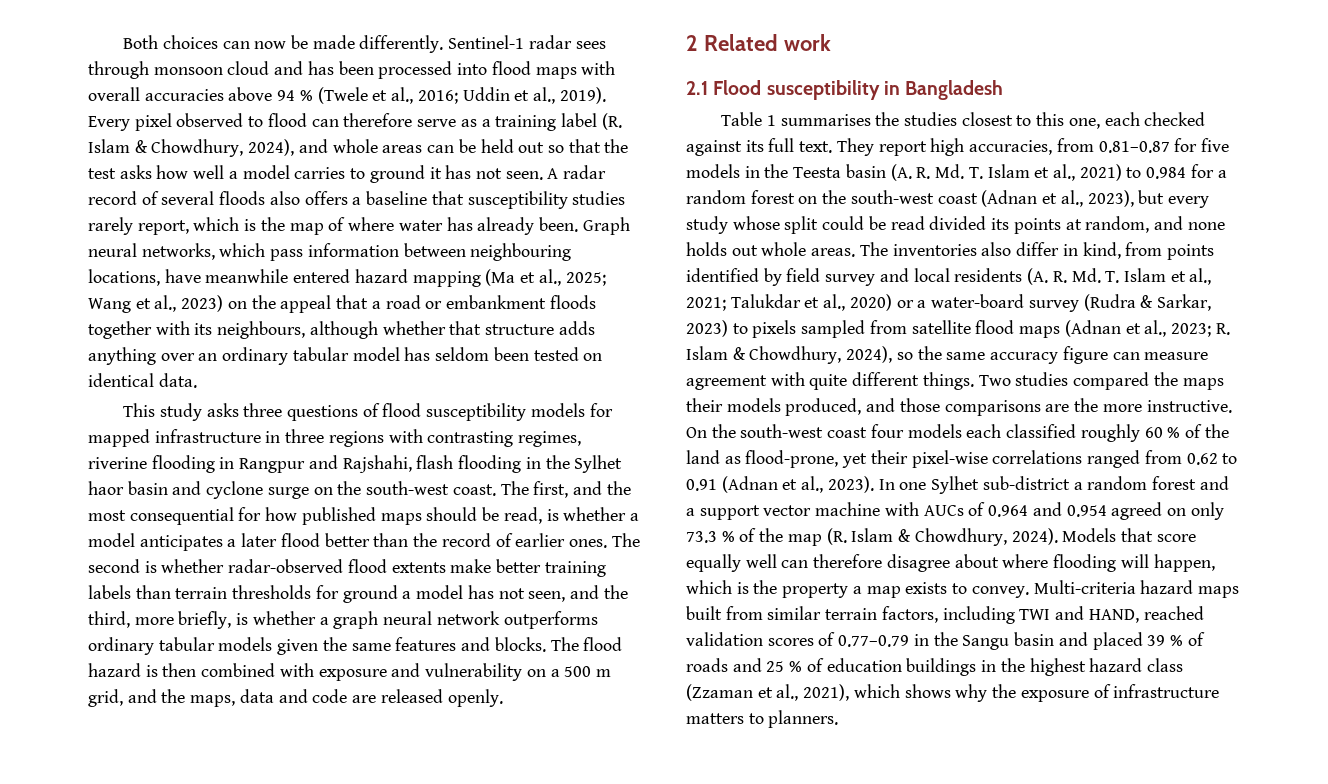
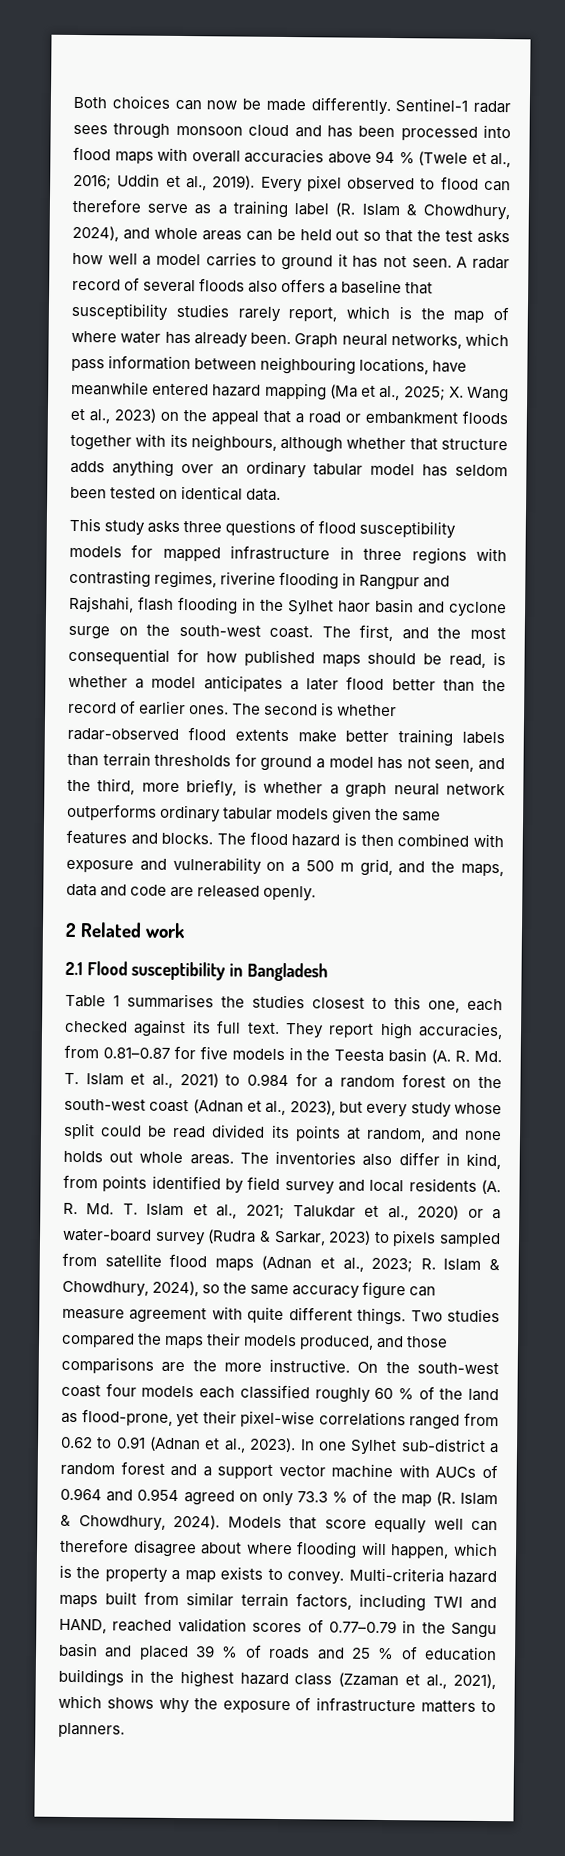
- Graph neural networks, which pass information between neighbouring locations, have meanwhile entered hazard mapping (Ma et al., 2025; Wang et al., 2023) on the appeal that a road or embankment floods together with its neighbours, although whether that structure adds anything over an ordinary tabular model has seldom been tested on identical data.
+ Graph neural networks, which pass information between neighbouring locations, have meanwhile entered hazard mapping (Ma et al., 2025; X. Wang et al., 2023) on the appeal that a road or embankment floods together with its neighbours, although whether that structure adds anything over an ordinary tabular model has seldom been tested on identical data.

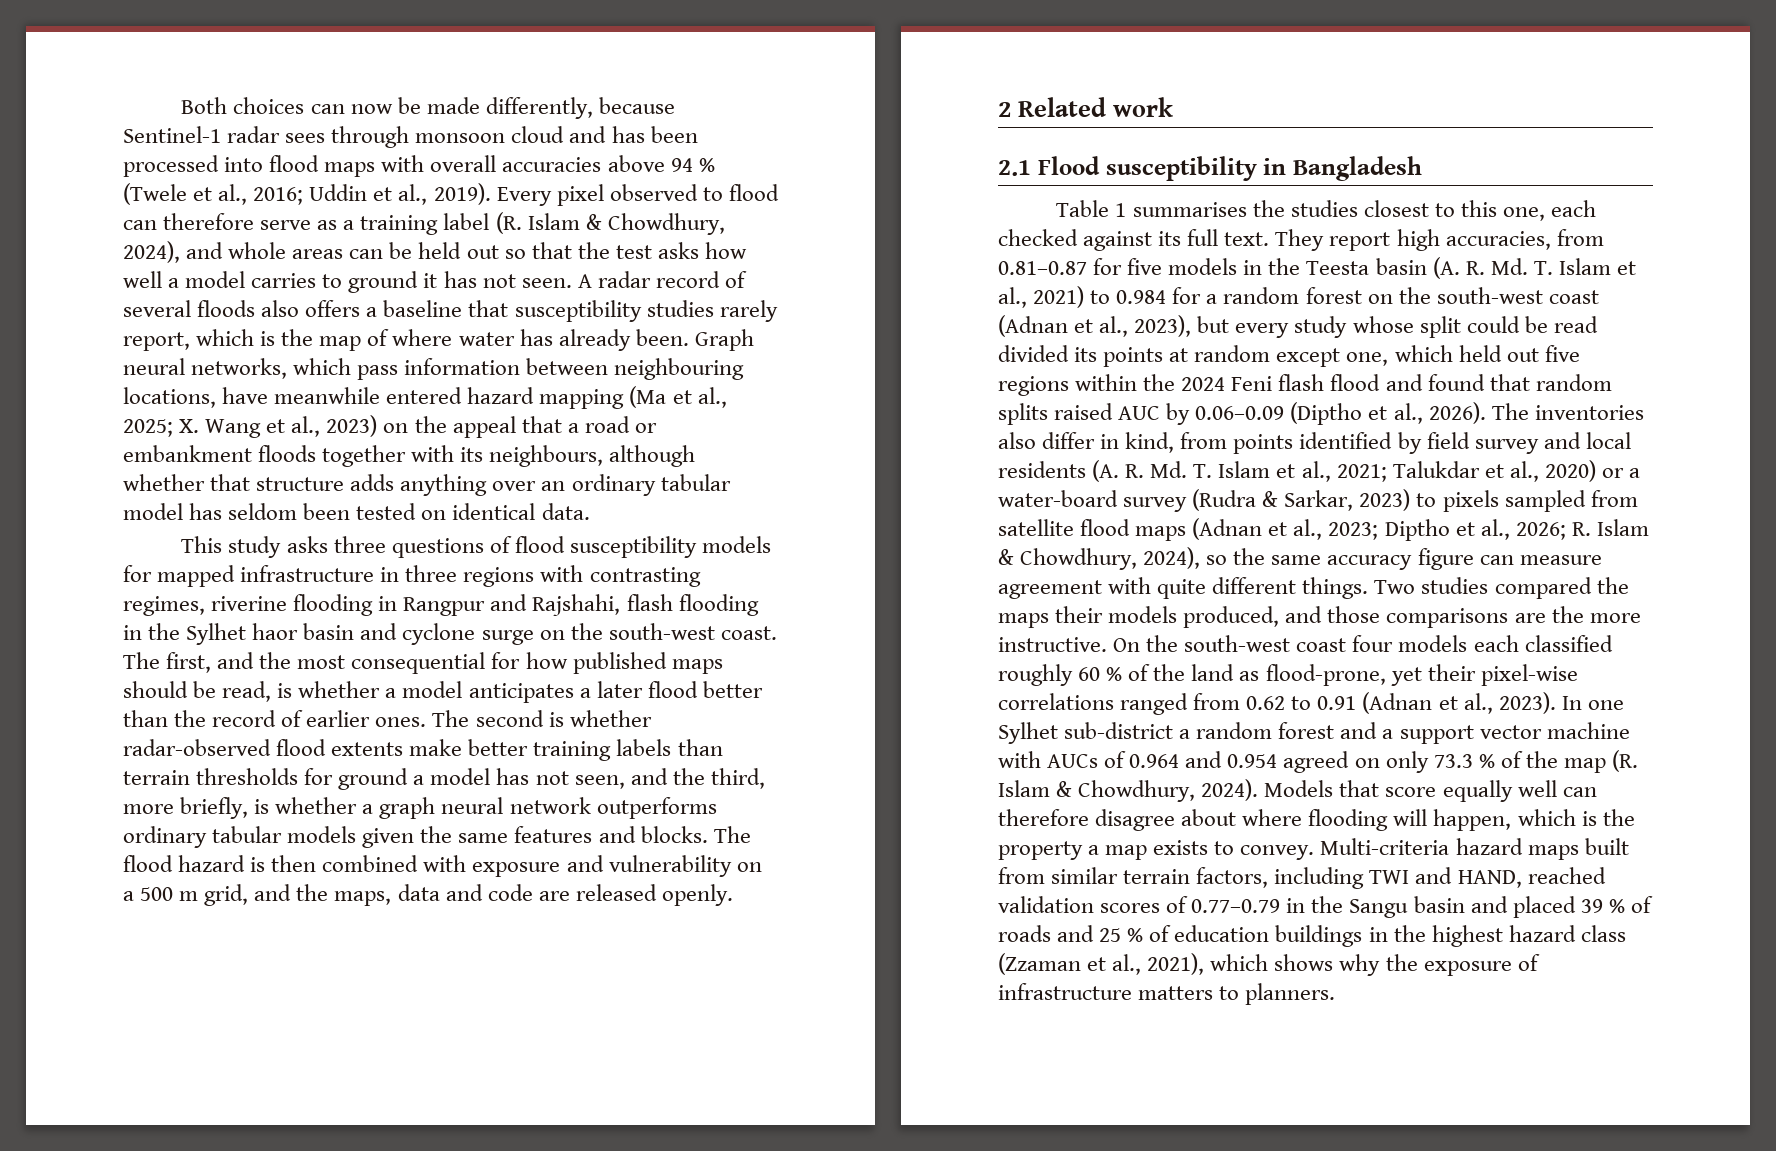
- Both choices can now be made differently. Sentinel-1 radar sees through monsoon cloud and has been processed into flood maps with overall accuracies above 94 % (Twele et al., 2016; Uddin et al., 2019).
+ Both choices can now be made differently, because Sentinel-1 radar sees through monsoon cloud and has been processed into flood maps with overall accuracies above 94 % (Twele et al., 2016; Uddin et al., 2019).
- They report high accuracies, from 0.81–0.87 for five models in the Teesta basin (A. R. Md. T. Islam et al., 2021) to 0.984 for a random forest on the south-west coast (Adnan et al., 2023), but every study whose split could be read divided its points at random, and none holds out whole areas.
+ They report high accuracies, from 0.81–0.87 for five models in the Teesta basin (A. R. Md. T. Islam et al., 2021) to 0.984 for a random forest on the south-west coast (Adnan et al., 2023), but every study whose split could be read divided its points at random except one, which held out five regions within the 2024 Feni flash flood and found that random splits raised AUC by 0.06–0.09 (Diptho et al., 2026).
+ Diptho et al., 2026;

